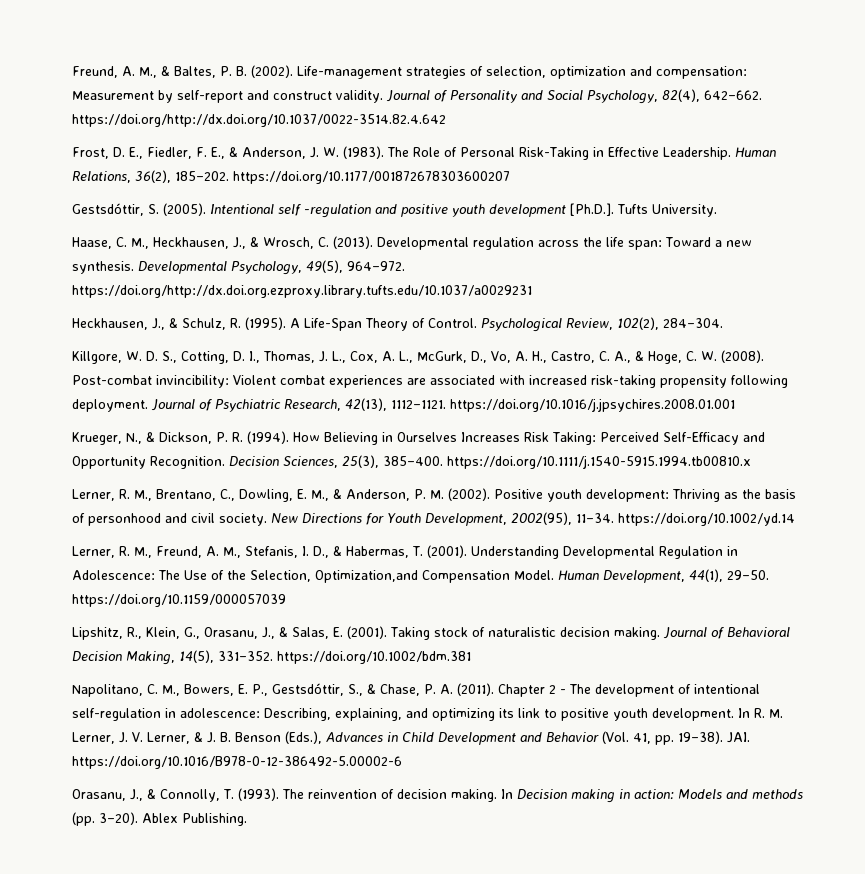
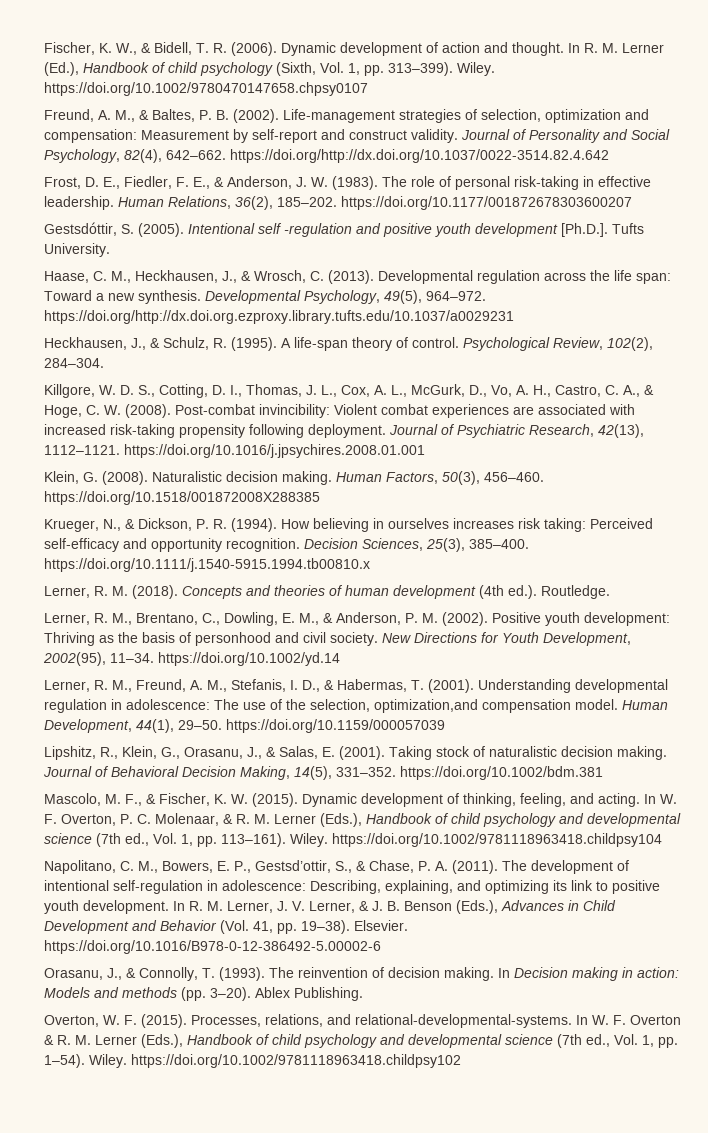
+ Fischer, K. W., & Bidell, T. R. (2006). Dynamic development of action and thought. In R. M. Lerner (Ed.), Handbook of child psychology (Sixth, Vol. 1, pp. 313–399). Wiley. https://doi.org/10.1002/9780470147658.chpsy0107
- The Role of Personal Risk-Taking in Effective Leadership.
+ The role of personal risk-taking in effective leadership.
- A Life-Span Theory of Control.
+ A life-span theory of control.
+ Klein, G. (2008). Naturalistic decision making. Human Factors, 50(3), 456–460. https://doi.org/10.1518/001872008X288385
- How Believing in Ourselves Increases Risk Taking: Perceived Self-Efficacy and Opportunity Recognition.
+ How believing in ourselves increases risk taking: Perceived self-efficacy and opportunity recognition.
+ Lerner, R. M. (2018). Concepts and theories of human development (4th ed.). Routledge.
- Understanding Developmental Regulation in Adolescence: The Use of the Selection, Optimization,and Compensation Model.
+ Understanding developmental regulation in adolescence: The use of the selection, optimization,and compensation model.
+ Mascolo, M. F., & Fischer, K. W. (2015). Dynamic development of thinking, feeling, and acting. In W. F. Overton, P. C. Molenaar, & R. M. Lerner (Eds.), Handbook of child psychology and developmental science (7th ed., Vol. 1, pp. 113–161). Wiley. https://doi.org/10.1002/9781118963418.childpsy104
- Napolitano, C. M., Bowers, E. P., Gestsdóttir, S., & Chase, P. A. (2011).
+ Napolitano, C. M., Bowers, E. P., Gestsd’ottir, S., & Chase, P. A. (2011).
- Chapter 2 - The development of intentional self-regulation in adolescence: Describing, explaining, and optimizing its link to positive youth development.
+ The development of intentional self-regulation in adolescence: Describing, explaining, and optimizing its link to positive youth development.
- JAI. https://doi.org/10.1016/B978-0-12-386492-5.00002-6
+ Elsevier. https://doi.org/10.1016/B978-0-12-386492-5.00002-6
+ Overton, W. F. (2015). Processes, relations, and relational-developmental-systems. In W. F. Overton & R. M. Lerner (Eds.), Handbook of child psychology and developmental science (7th ed., Vol. 1, pp. 1–54). Wiley. https://doi.org/10.1002/9781118963418.childpsy102

